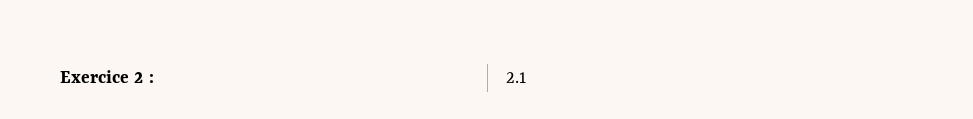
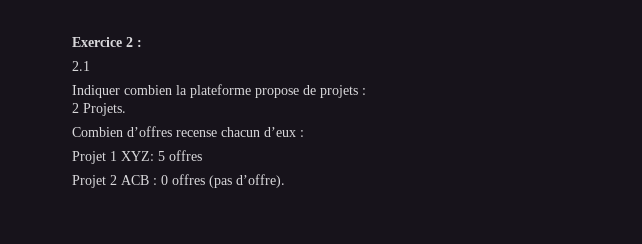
+ Indiquer combien la plateforme propose de projets :
+ 2 Projets.
+ Combien d’offres recense chacun d’eux :
+ Projet 1 XYZ: 5 offres
+ Projet 2 ACB : 0 offres (pas d’offre).

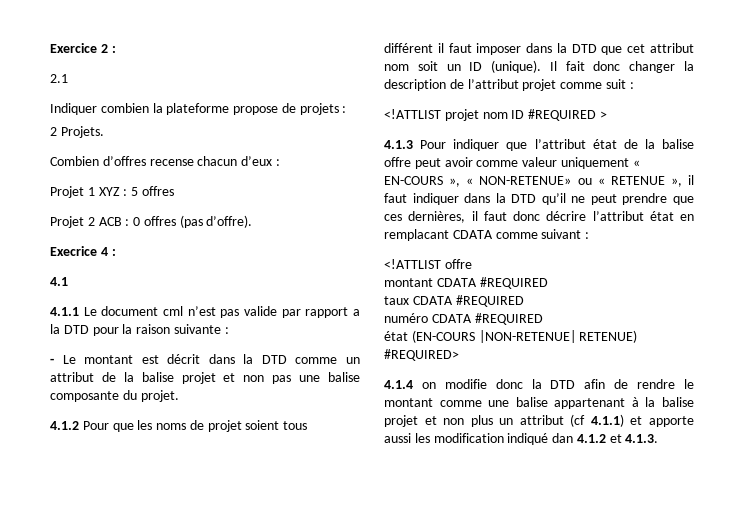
- Projet 1 XYZ: 5 offres
+ Projet 1 XYZ : 5 offres
+ Execrice 4 :
+ 4.1
+ 4.1.1 Le document cml n’est pas valide par rapport a la DTD pour la raison suivante :
+ - Le montant est décrit dans la DTD comme un attribut de la balise projet et non pas une balise composante du projet.
+ 4.1.2 Pour que les noms de projet soient tous différent il faut imposer dans la DTD que cet attribut nom soit un ID (unique). Il fait donc changer la description de l’attribut projet comme suit :
+ <!ATTLIST projet nom ID #REQUIRED >
+ 4.1.3 Pour indiquer que l’attribut état de la balise offre peut avoir comme valeur uniquement « EN-COURS », « NON-RETENUE» ou « RETENUE », il faut indiquer dans la DTD qu’il ne peut prendre que ces dernières, il faut donc décrire l’attribut état en remplacant CDATA comme suivant :
+ <!ATTLIST offre
+ montant CDATA #REQUIRED
+ taux CDATA #REQUIRED
+ numéro CDATA #REQUIRED
+ état (EN-COURS |NON-RETENUE| RETENUE) #REQUIRED>
+ 4.1.4 on modifie donc la DTD afin de rendre le montant comme une balise appartenant à la balise projet et non plus un attribut (cf 4.1.1) et apporte aussi les modification indiqué dan 4.1.2 et 4.1.3.

